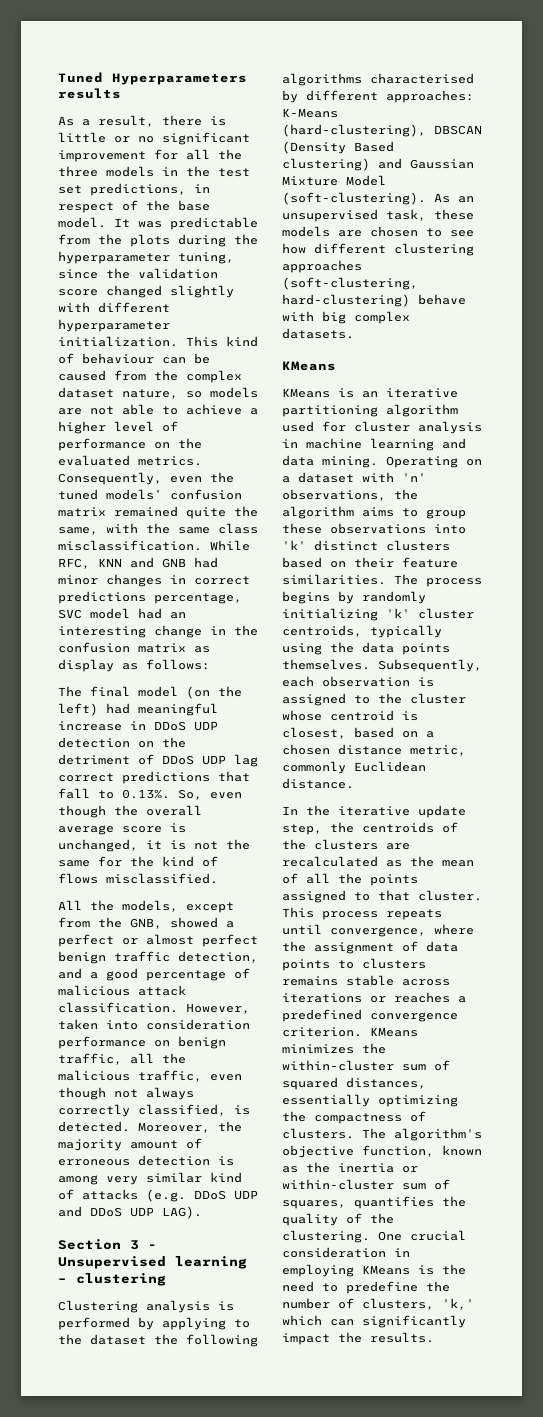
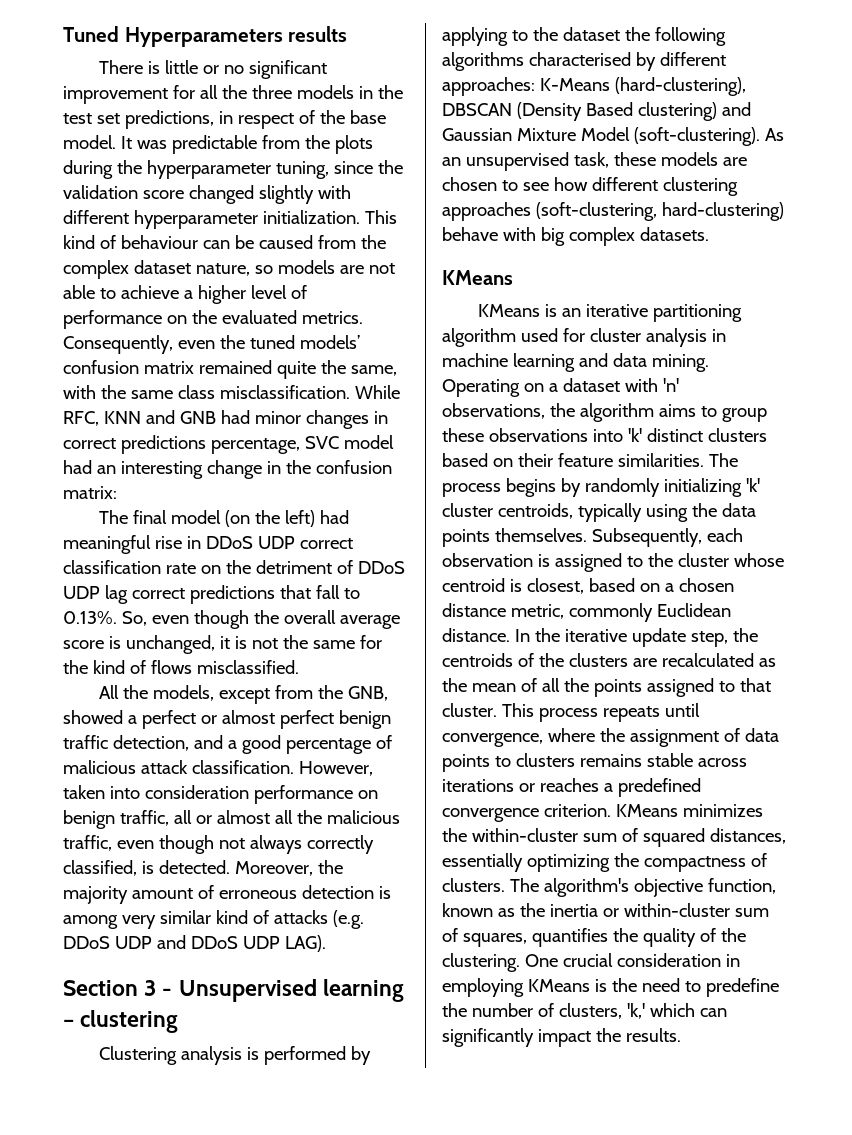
- As a result, there is little or no significant improvement for all the three models in the test set predictions, in respect of the base model.
+ There is little or no significant improvement for all the three models in the test set predictions, in respect of the base model.
- While RFC, KNN and GNB had minor changes in correct predictions percentage, SVC model had an interesting change in the confusion matrix as display as follows:
+ While RFC, KNN and GNB had minor changes in correct predictions percentage, SVC model had an interesting change in the confusion matrix:
- The final model (on the left) had meaningful increase in DDoS UDP detection on the detriment of DDoS UDP lag correct predictions that fall to 0.13%. So, even though the overall average score is unchanged, it is not the same for the kind of flows misclassified.
+ The final model (on the left) had meaningful rise in DDoS UDP correct classification rate on the detriment of DDoS UDP lag correct predictions that fall to 0.13%. So, even though the overall average score is unchanged, it is not the same for the kind of flows misclassified.
- However, taken into consideration performance on benign traffic, all the malicious traffic, even though not always correctly classified, is detected.
+ However, taken into consideration performance on benign traffic, all or almost all the malicious traffic, even though not always correctly classified, is detected.
- Subsequently, each observation is assigned to the cluster whose centroid is closest, based on a chosen distance metric, commonly Euclidean distance.
- In the iterative update step, the centroids of the clusters are recalculated as the mean of all the points assigned to that cluster.
+ Subsequently, each observation is assigned to the cluster whose centroid is closest, based on a chosen distance metric, commonly Euclidean distance. In the iterative update step, the centroids of the clusters are recalculated as the mean of all the points assigned to that cluster.

